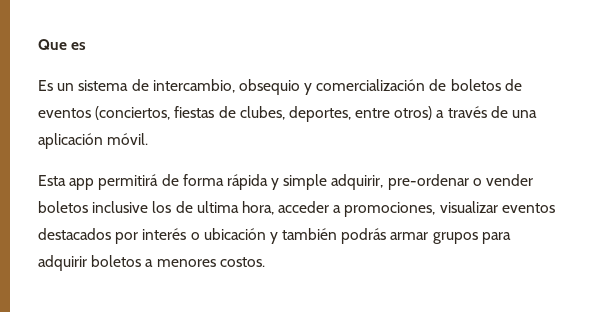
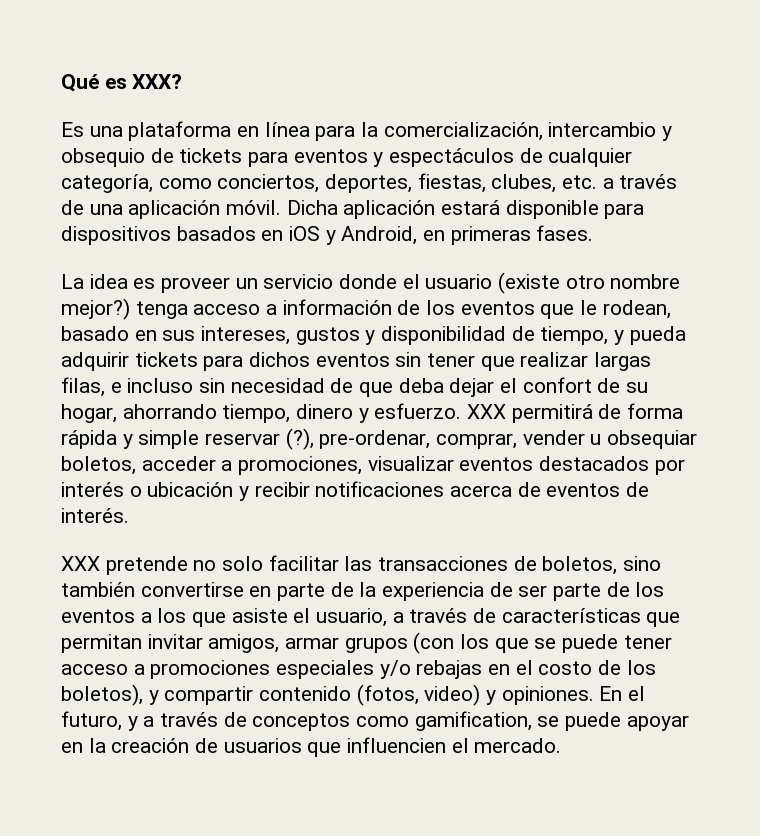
- Que es
+ Qué es XXX?
- Es un sistema de intercambio, obsequio y comercialización de boletos de eventos (conciertos, fiestas de clubes, deportes, entre otros) a través de una aplicación móvil.
- Esta app permitirá de forma rápida y simple adquirir, pre-ordenar o vender boletos inclusive los de ultima hora, acceder a promociones, visualizar eventos destacados por interés o ubicación y también podrás armar grupos para adquirir boletos a menores costos.
+ Es una plataforma en línea para la comercialización, intercambio y obsequio de tickets para eventos y espectáculos de cualquier categoría, como conciertos, deportes, fiestas, clubes, etc. a través de una aplicación móvil. Dicha aplicación estará disponible para dispositivos basados en iOS y Android, en primeras fases.
+ La idea es proveer un servicio donde el usuario (existe otro nombre mejor?) tenga acceso a información de los eventos que le rodean, basado en sus intereses, gustos y disponibilidad de tiempo, y pueda adquirir tickets para dichos eventos sin tener que realizar largas filas, e incluso sin necesidad de que deba dejar el confort de su hogar, ahorrando tiempo, dinero y esfuerzo. XXX permitirá de forma rápida y simple reservar (?), pre-ordenar, comprar, vender u obsequiar boletos, acceder a promociones, visualizar eventos destacados por interés o ubicación y recibir notificaciones acerca de eventos de interés.
+ XXX pretende no solo facilitar las transacciones de boletos, sino también convertirse en parte de la experiencia de ser parte de los eventos a los que asiste el usuario, a través de características que permitan invitar amigos, armar grupos (con los que se puede tener acceso a promociones especiales y/o rebajas en el costo de los boletos), y compartir contenido (fotos, video) y opiniones. En el futuro, y a través de conceptos como gamification, se puede apoyar en la creación de usuarios que influencien el mercado.

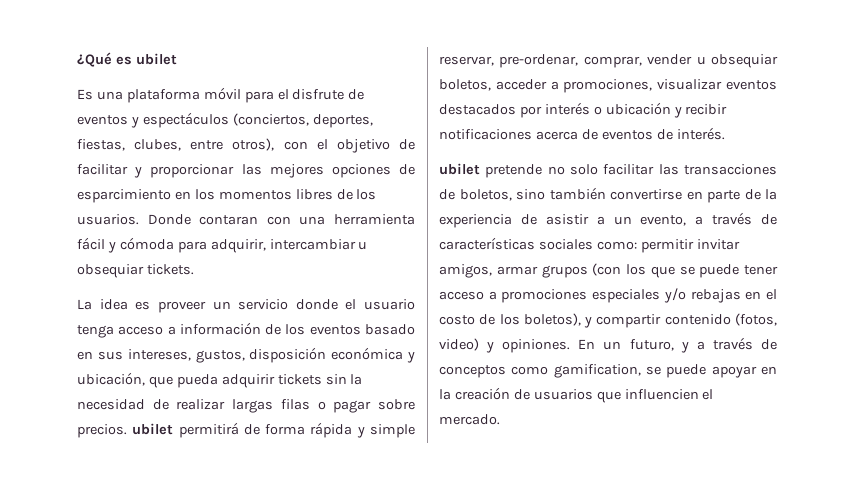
- Qué es XXX?
+ ¿Qué es ubilet
- Es una plataforma en línea para la comercialización, intercambio y obsequio de tickets para eventos y espectáculos de cualquier categoría, como conciertos, deportes, fiestas, clubes, etc. a través de una aplicación móvil. Dicha aplicación estará disponible para dispositivos basados en iOS y Android, en primeras fases.
+ Es una plataforma móvil para el disfrute de eventos y espectáculos (conciertos, deportes, fiestas, clubes, entre otros), con el objetivo de facilitar y proporcionar las mejores opciones de esparcimiento en los momentos libres de los usuarios. Donde contaran con una herramienta fácil y cómoda para adquirir, intercambiar u obsequiar tickets.
- La idea es proveer un servicio donde el usuario (existe otro nombre mejor?) tenga acceso a información de los eventos que le rodean, basado en sus intereses, gustos y disponibilidad de tiempo, y pueda adquirir tickets para dichos eventos sin tener que realizar largas filas, e incluso sin necesidad de que deba dejar el confort de su hogar, ahorrando tiempo, dinero y esfuerzo. XXX permitirá de forma rápida y simple reservar (?), pre-ordenar, comprar, vender u obsequiar boletos, acceder a promociones, visualizar eventos destacados por interés o ubicación y recibir notificaciones acerca de eventos de interés.
+ La idea es proveer un servicio donde el usuario tenga acceso a información de los eventos basado en sus intereses, gustos, disposición económica y ubicación, que pueda adquirir tickets sin la necesidad de realizar largas filas o pagar sobre precios. ubilet permitirá de forma rápida y simple reservar, pre-ordenar, comprar, vender u obsequiar boletos, acceder a promociones, visualizar eventos destacados por interés o ubicación y recibir notificaciones acerca de eventos de interés.
- XXX pretende no solo facilitar las transacciones de boletos, sino también convertirse en parte de la experiencia de ser parte de los eventos a los que asiste el usuario, a través de características que permitan invitar amigos, armar grupos (con los que se puede tener acceso a promociones especiales y/o rebajas en el costo de los boletos), y compartir contenido (fotos, video) y opiniones.
+ ubilet pretende no solo facilitar las transacciones de boletos, sino también convertirse en parte de la experiencia de asistir a un evento, a través de características sociales como: permitir invitar amigos, armar grupos (con los que se puede tener acceso a promociones especiales y/o rebajas en el costo de los boletos), y compartir contenido (fotos, video) y opiniones.
- En el futuro, y a través de conceptos como gamification, se puede apoyar en la creación de usuarios que influencien el mercado.
+ En un futuro, y a través de conceptos como gamification, se puede apoyar en la creación de usuarios que influencien el mercado.

